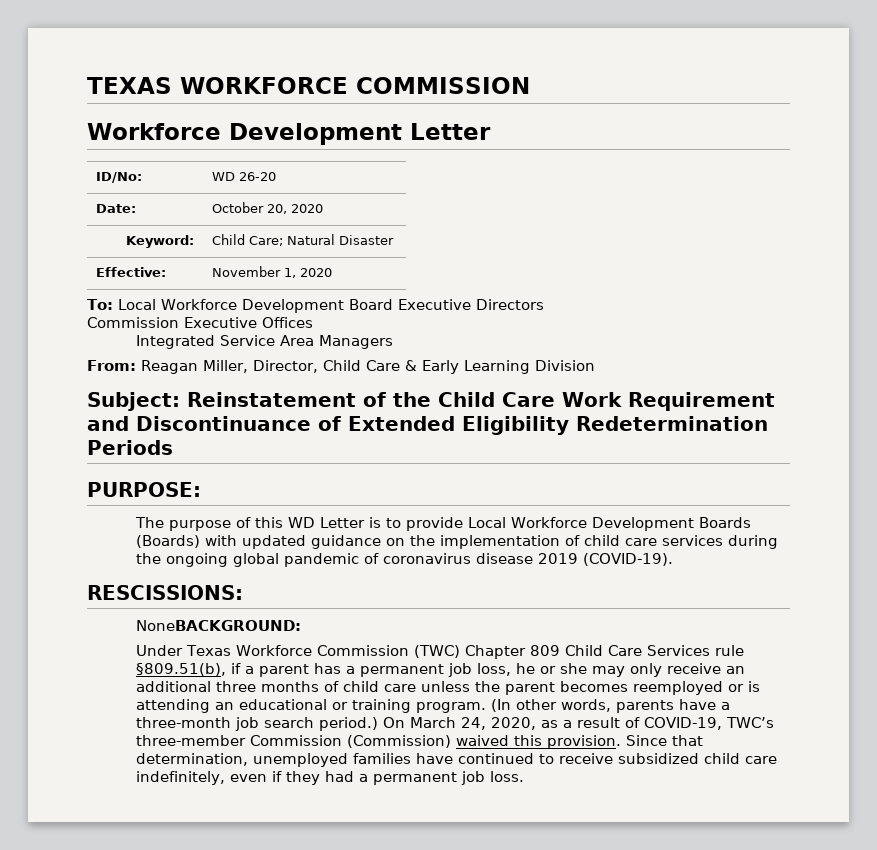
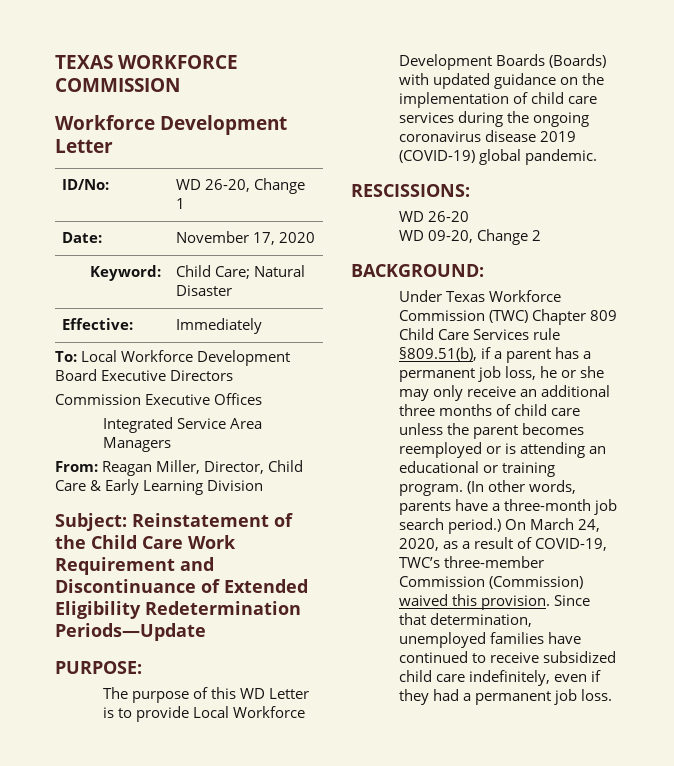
- ID/No: | WD 26-20
+ ID/No: | WD 26-20, Change 1
- Date: | October 20, 2020
+ Date: | November 17, 2020
- Effective: | November 1, 2020
+ Effective: | Immediately
- Subject: Reinstatement of the Child Care Work Requirement and Discontinuance of Extended Eligibility Redetermination Periods
+ Subject: Reinstatement of the Child Care Work Requirement and Discontinuance of Extended Eligibility Redetermination Periods—Update
- The purpose of this WD Letter is to provide Local Workforce Development Boards (Boards) with updated guidance on the implementation of child care services during the ongoing global pandemic of coronavirus disease 2019 (COVID-19).
+ The purpose of this WD Letter is to provide Local Workforce Development Boards (Boards) with updated guidance on the implementation of child care services during the ongoing coronavirus disease 2019 (COVID-19) global pandemic.
  RESCISSIONS:
- NoneBACKGROUND:
+ WD 26-20
+ WD 09-20, Change 2
+ BACKGROUND:

